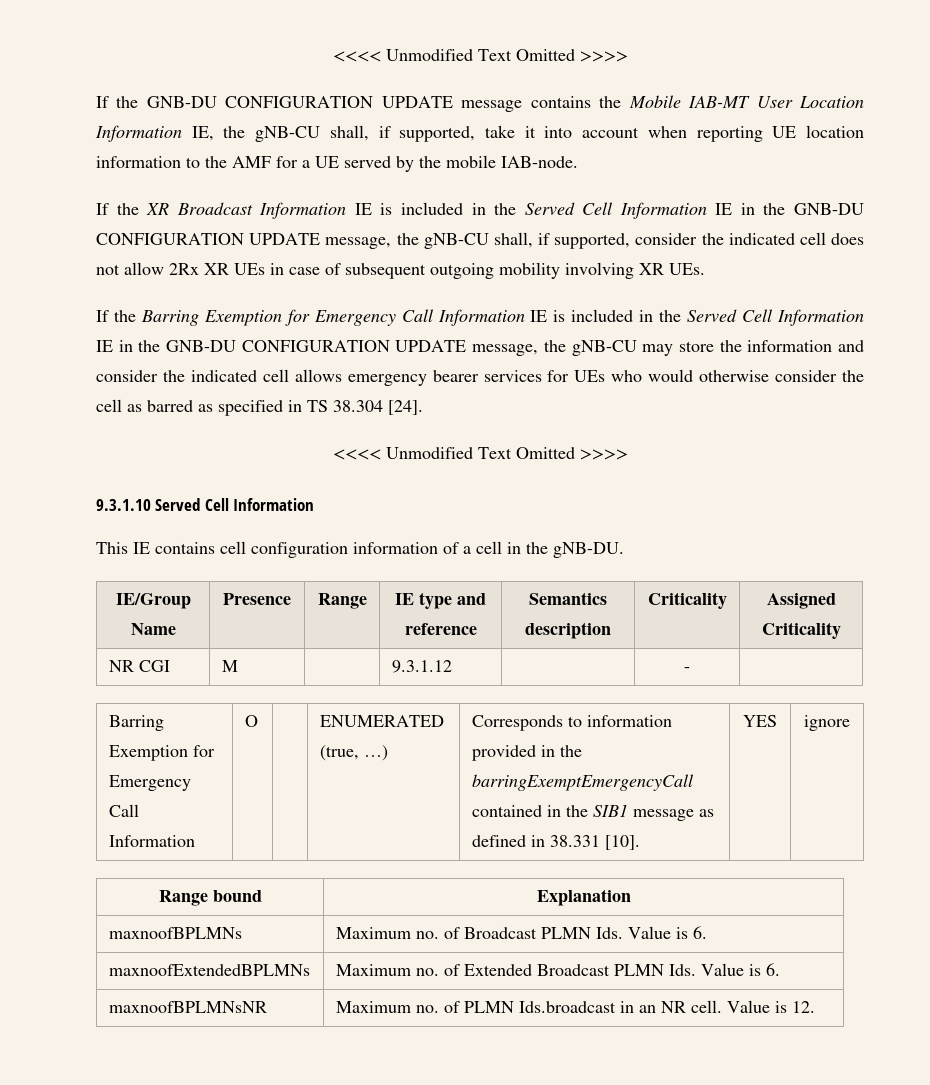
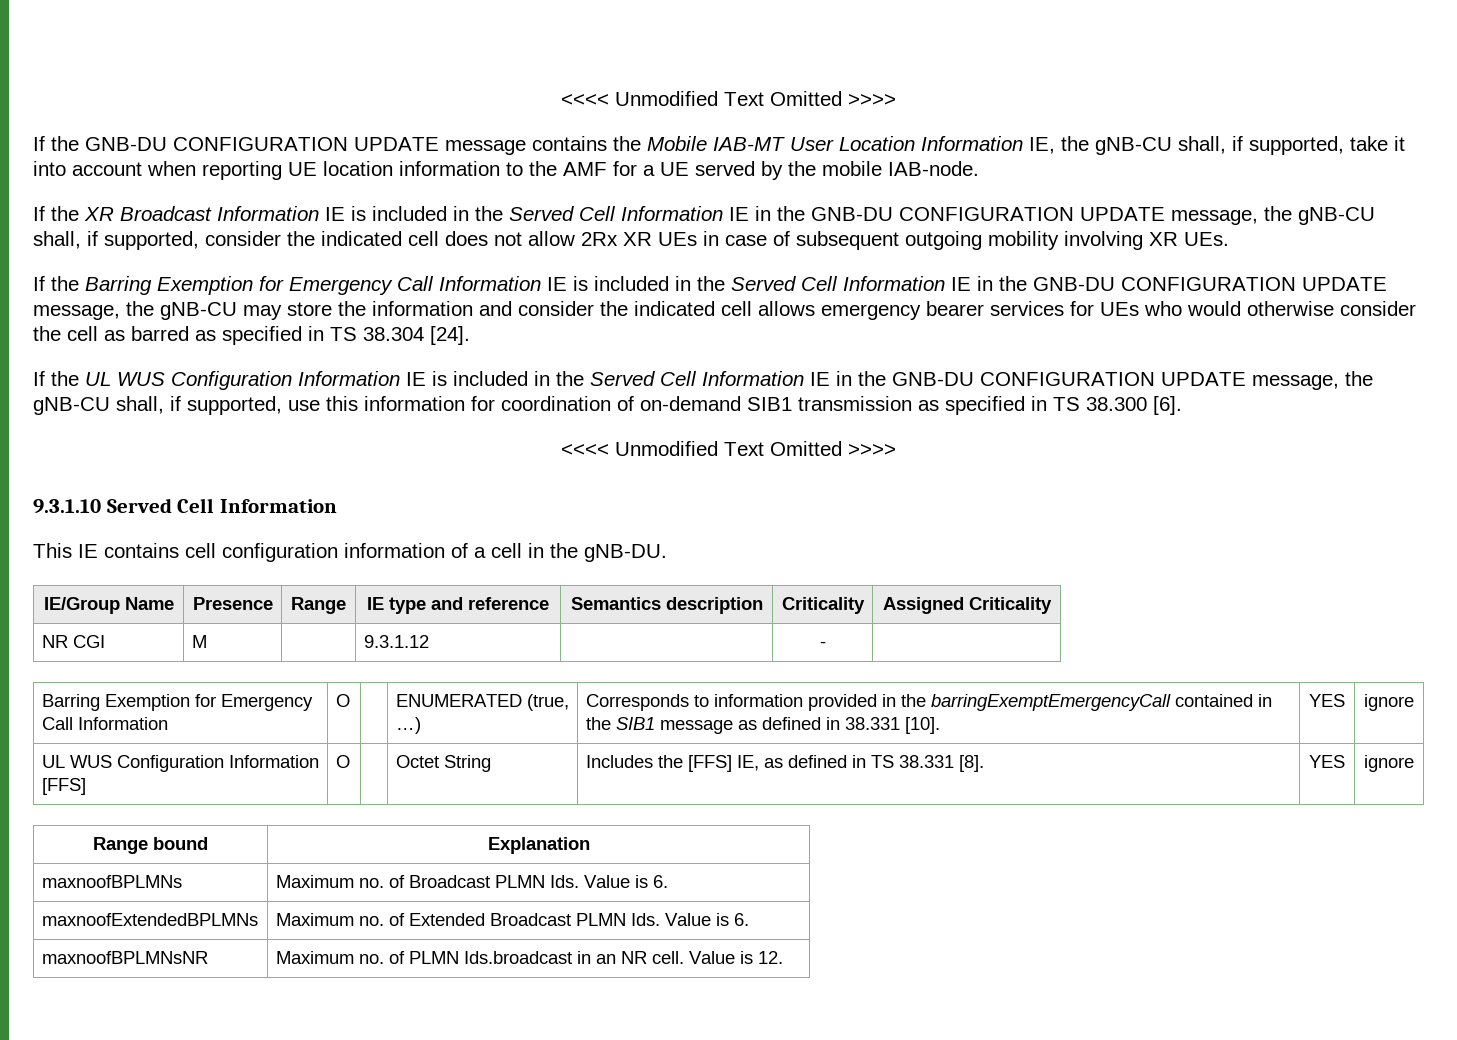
+ If the UL WUS Configuration Information IE is included in the Served Cell Information IE in the GNB-DU CONFIGURATION UPDATE message, the gNB-CU shall, if supported, use this information for coordination of on-demand SIB1 transmission as specified in TS 38.300 [6].
+ UL WUS Configuration Information [FFS] | O | | Octet String | Includes the [FFS] IE, as defined in TS 38.331 [8]. | YES | ignore

